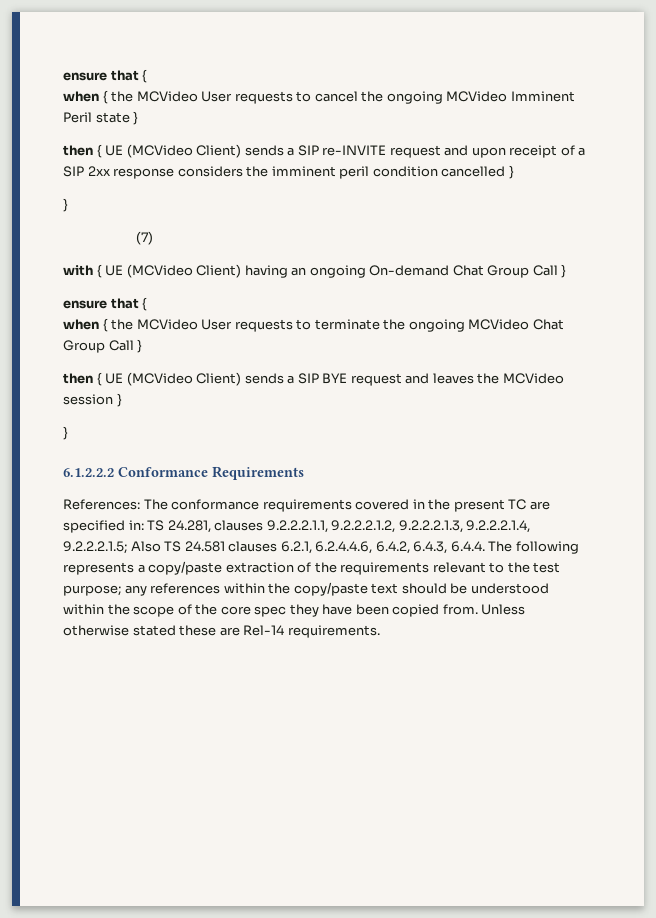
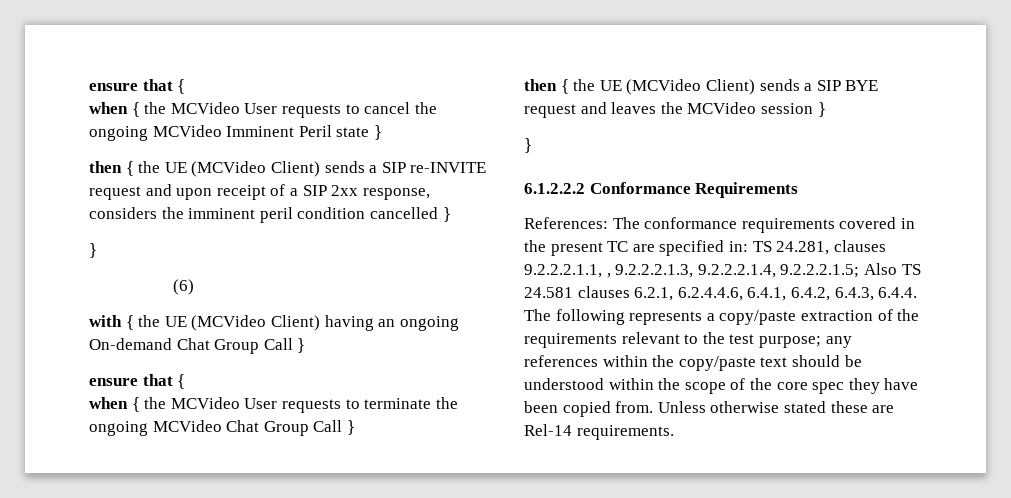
- then { UE (MCVideo Client) sends a SIP re-INVITE request and upon receipt of a SIP 2xx response considers the imminent peril condition cancelled }
+ then { the UE (MCVideo Client) sends a SIP re-INVITE request and upon receipt of a SIP 2xx response, considers the imminent peril condition cancelled }
- (7)
+ (6)
- with { UE (MCVideo Client) having an ongoing On-demand Chat Group Call }
+ with { the UE (MCVideo Client) having an ongoing On-demand Chat Group Call }
- then { UE (MCVideo Client) sends a SIP BYE request and leaves the MCVideo session }
+ then { the UE (MCVideo Client) sends a SIP BYE request and leaves the MCVideo session }
- TS 24.281, clauses 9.2.2.2.1.1, 9.2.2.2.1.2, 9.2.2.2.1.3, 9.2.2.2.1.4, 9.2.2.2.1.5;
+ TS 24.281, clauses 9.2.2.2.1.1, , 9.2.2.2.1.3, 9.2.2.2.1.4, 9.2.2.2.1.5;
- Also TS 24.581 clauses 6.2.1, 6.2.4.4.6, 6.4.2, 6.4.3, 6.4.4. The following represents a copy/paste extraction of the requirements relevant to the test purpose;
+ Also TS 24.581 clauses 6.2.1, 6.2.4.4.6, 6.4.1, 6.4.2, 6.4.3, 6.4.4. The following represents a copy/paste extraction of the requirements relevant to the test purpose;

